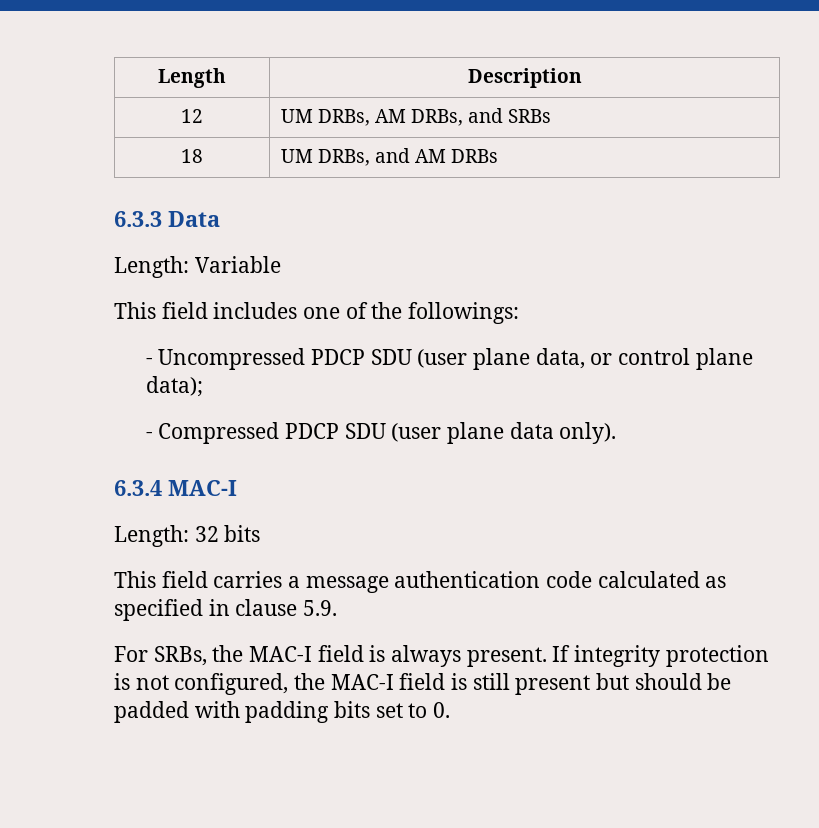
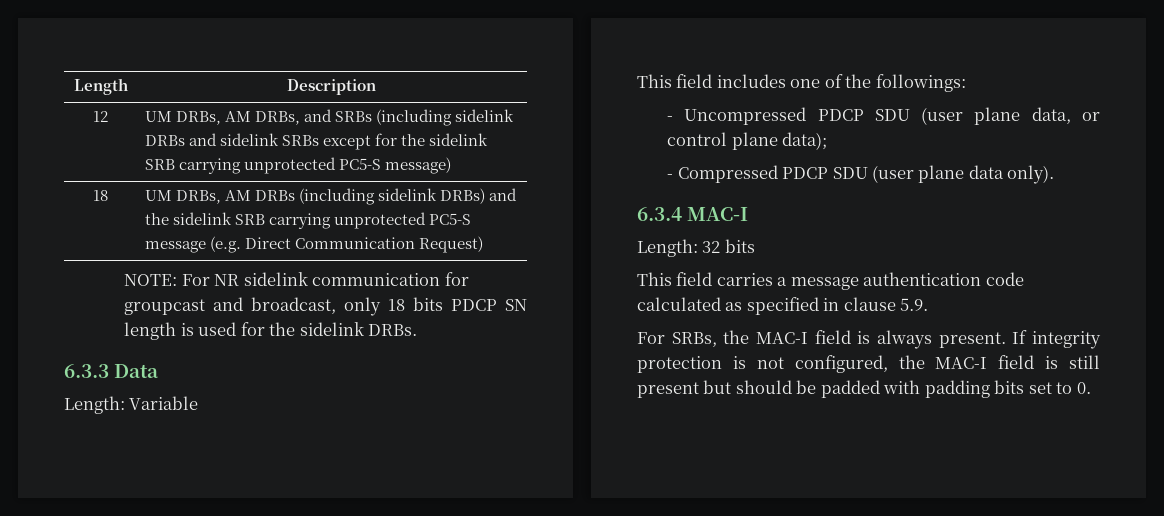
- 12 | UM DRBs, AM DRBs, and SRBs
+ 12 | UM DRBs, AM DRBs, and SRBs (including sidelink DRBs and sidelink SRBs except for the sidelink SRB carrying unprotected PC5-S message)
- 18 | UM DRBs, and AM DRBs
+ 18 | UM DRBs, AM DRBs (including sidelink DRBs) and the sidelink SRB carrying unprotected PC5-S message (e.g. Direct Communication Request)
+ NOTE: For NR sidelink communication for groupcast and broadcast, only 18 bits PDCP SN length is used for the sidelink DRBs.

